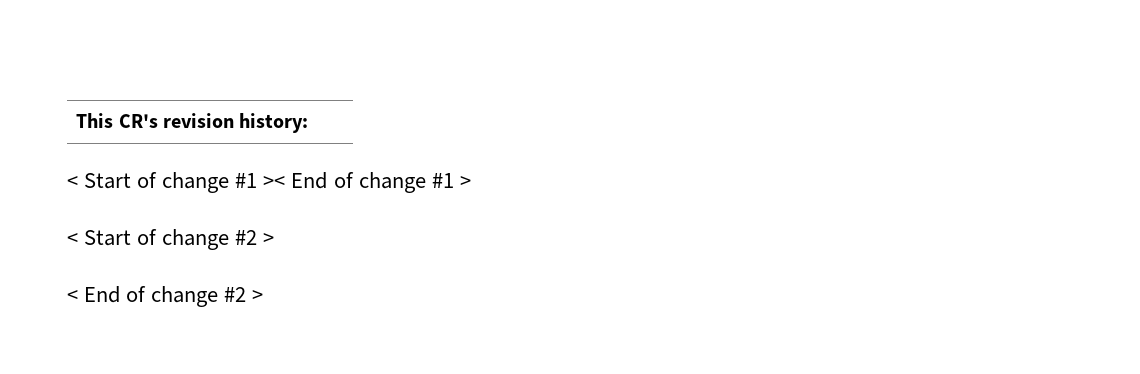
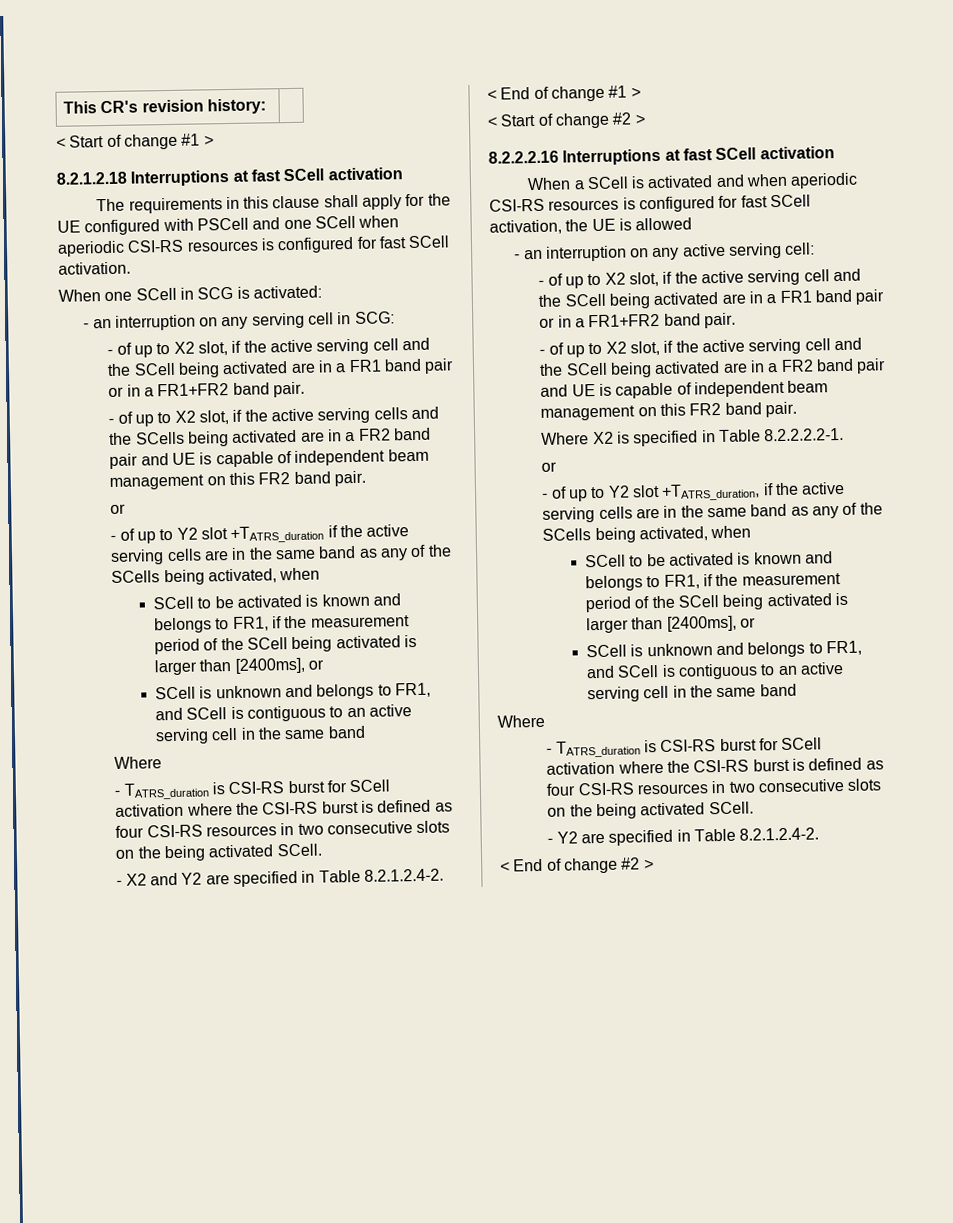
- < Start of change #1 >< End of change #1 >
+ < Start of change #1 >
+ 8.2.1.2.18 Interruptions at fast SCell activation
+ The requirements in this clause shall apply for the UE configured with PSCell and one SCell when aperiodic CSI-RS resources is configured for fast SCell activation.
+ When one SCell in SCG is activated:
+ - an interruption on any serving cell in SCG:
+ - of up to X2 slot, if the active serving cell and the SCell being activated are in a FR1 band pair or in a FR1+FR2 band pair.
+ - of up to X2 slot, if the active serving cells and the SCells being activated are in a FR2 band pair and UE is capable of independent beam management on this FR2 band pair.
+ or
+ - of up to Y2 slot +TATRS_duration if the active serving cells are in the same band as any of the SCells being activated, when
+ SCell to be activated is known and belongs to FR1, if the measurement period of the SCell being activated is larger than [2400ms], or
+ SCell is unknown and belongs to FR1, and SCell is contiguous to an active serving cell in the same band
+ Where
+ - TATRS_duration is CSI-RS burst for SCell activation where the CSI-RS burst is defined as four CSI-RS resources in two consecutive slots on the being activated SCell.
+ - X2 and Y2 are specified in Table 8.2.1.2.4-2.
+ < End of change #1 >
+ 8.2.2.2.16 Interruptions at fast SCell activation
+ When a SCell is activated and when aperiodic CSI-RS resources is configured for fast SCell activation, the UE is allowed
+ - an interruption on any active serving cell:
+ - of up to X2 slot, if the active serving cell and the SCell being activated are in a FR1 band pair or in a FR1+FR2 band pair.
+ - of up to X2 slot, if the active serving cell and the SCell being activated are in a FR2 band pair and UE is capable of independent beam management on this FR2 band pair.
+ Where X2 is specified in Table 8.2.2.2.2-1.
+ or
+ - of up to Y2 slot +TATRS_duration, if the active serving cells are in the same band as any of the SCells being activated, when
+ SCell to be activated is known and belongs to FR1, if the measurement period of the SCell being activated is larger than [2400ms], or
+ SCell is unknown and belongs to FR1, and SCell is contiguous to an active serving cell in the same band
+ Where
+ - TATRS_duration is CSI-RS burst for SCell activation where the CSI-RS burst is defined as four CSI-RS resources in two consecutive slots on the being activated SCell.
+ - Y2 are specified in Table 8.2.1.2.4-2.

